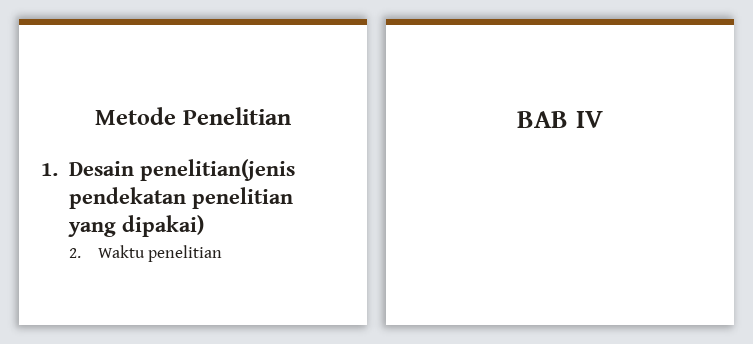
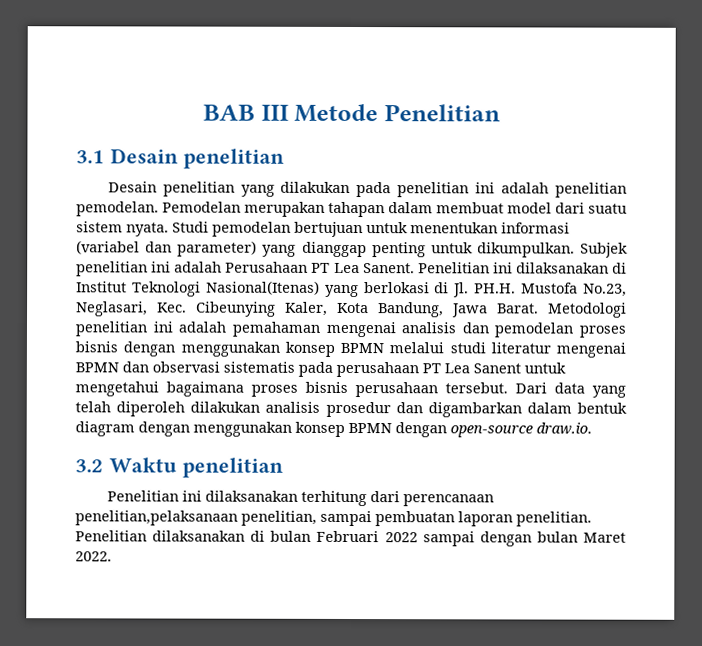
- Metode Penelitian
+ BAB III Metode Penelitian
- 1. Desain penelitian(jenis pendekatan penelitian yang dipakai)
- 2. Waktu penelitian
- BAB IV
+ 3.1 Desain penelitian
+ Desain penelitian yang dilakukan pada penelitian ini adalah penelitian pemodelan. Pemodelan merupakan tahapan dalam membuat model dari suatu sistem nyata. Studi pemodelan bertujuan untuk menentukan informasi (variabel dan parameter) yang dianggap penting untuk dikumpulkan. Subjek penelitian ini adalah Perusahaan PT Lea Sanent. Penelitian ini dilaksanakan di Institut Teknologi Nasional(Itenas) yang berlokasi di Jl. PH.H. Mustofa No.23, Neglasari, Kec. Cibeunying Kaler, Kota Bandung, Jawa Barat. Metodologi penelitian ini adalah pemahaman mengenai analisis dan pemodelan proses bisnis dengan menggunakan konsep BPMN melalui studi literatur mengenai BPMN dan observasi sistematis pada perusahaan PT Lea Sanent untuk mengetahui bagaimana proses bisnis perusahaan tersebut. Dari data yang telah diperoleh dilakukan analisis prosedur dan digambarkan dalam bentuk diagram dengan menggunakan konsep BPMN dengan open-source draw.io.
+ 3.2 Waktu penelitian
+ Penelitian ini dilaksanakan terhitung dari perencanaan penelitian,pelaksanaan penelitian, sampai pembuatan laporan penelitian. Penelitian dilaksanakan di bulan Februari 2022 sampai dengan bulan Maret 2022.

